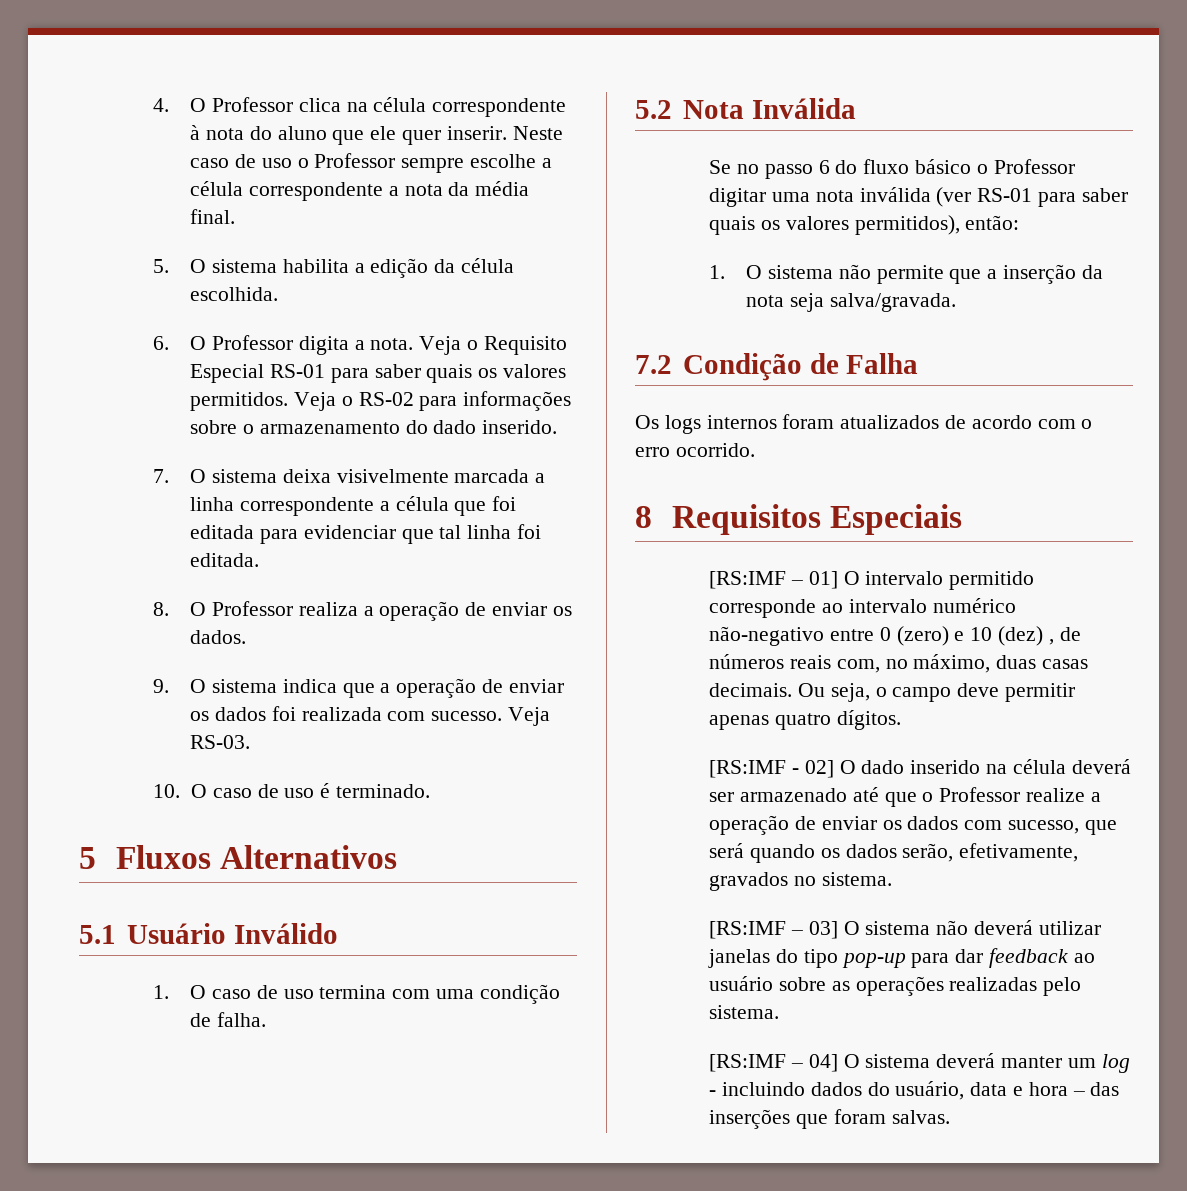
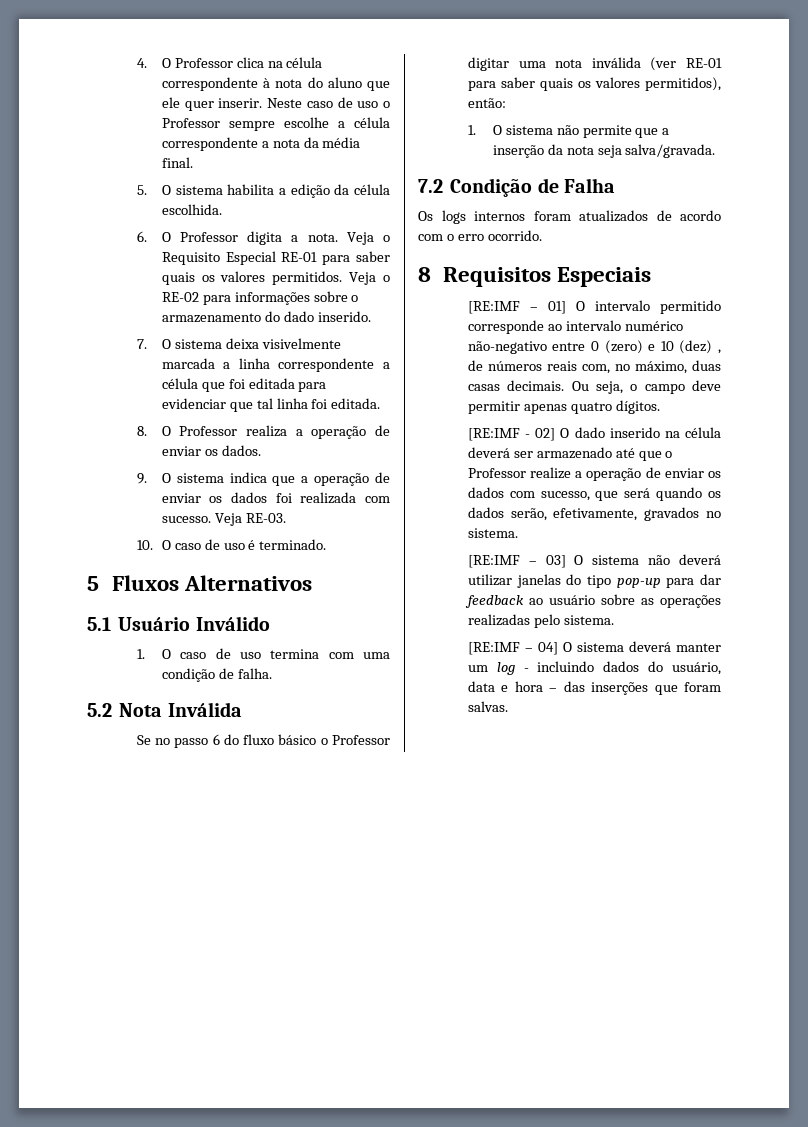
- Veja o Requisito Especial RS-01 para saber quais os valores permitidos.
+ Veja o Requisito Especial RE-01 para saber quais os valores permitidos.
- Veja o RS-02 para informações sobre o armazenamento do dado inserido.
+ Veja o RE-02 para informações sobre o armazenamento do dado inserido.
- Veja RS-03.
+ Veja RE-03.
- Se no passo 6 do fluxo básico o Professor digitar uma nota inválida (ver RS-01 para saber quais os valores permitidos), então:
+ Se no passo 6 do fluxo básico o Professor digitar uma nota inválida (ver RE-01 para saber quais os valores permitidos), então:
- [RS:IMF – 01] O intervalo permitido corresponde ao intervalo numérico não-negativo entre 0 (zero) e 10 (dez) , de números reais com, no máximo, duas casas decimais.
+ [RE:IMF – 01] O intervalo permitido corresponde ao intervalo numérico não-negativo entre 0 (zero) e 10 (dez) , de números reais com, no máximo, duas casas decimais.
- [RS:IMF - 02] O dado inserido na célula deverá ser armazenado até que o Professor realize a operação de enviar os dados com sucesso, que será quando os dados serão, efetivamente, gravados no sistema.
+ [RE:IMF - 02] O dado inserido na célula deverá ser armazenado até que o Professor realize a operação de enviar os dados com sucesso, que será quando os dados serão, efetivamente, gravados no sistema.
- [RS:IMF – 03] O sistema não deverá utilizar janelas do tipo pop-up para dar feedback ao usuário sobre as operações realizadas pelo sistema.
+ [RE:IMF – 03] O sistema não deverá utilizar janelas do tipo pop-up para dar feedback ao usuário sobre as operações realizadas pelo sistema.
- [RS:IMF – 04] O sistema deverá manter um log - incluindo dados do usuário, data e hora – das inserções que foram salvas.
+ [RE:IMF – 04] O sistema deverá manter um log - incluindo dados do usuário, data e hora – das inserções que foram salvas.

